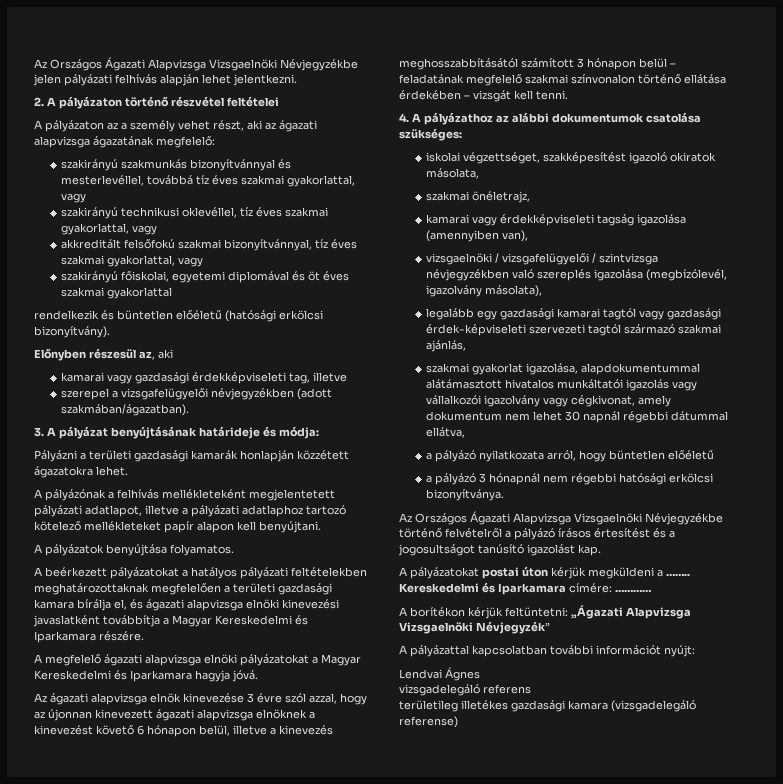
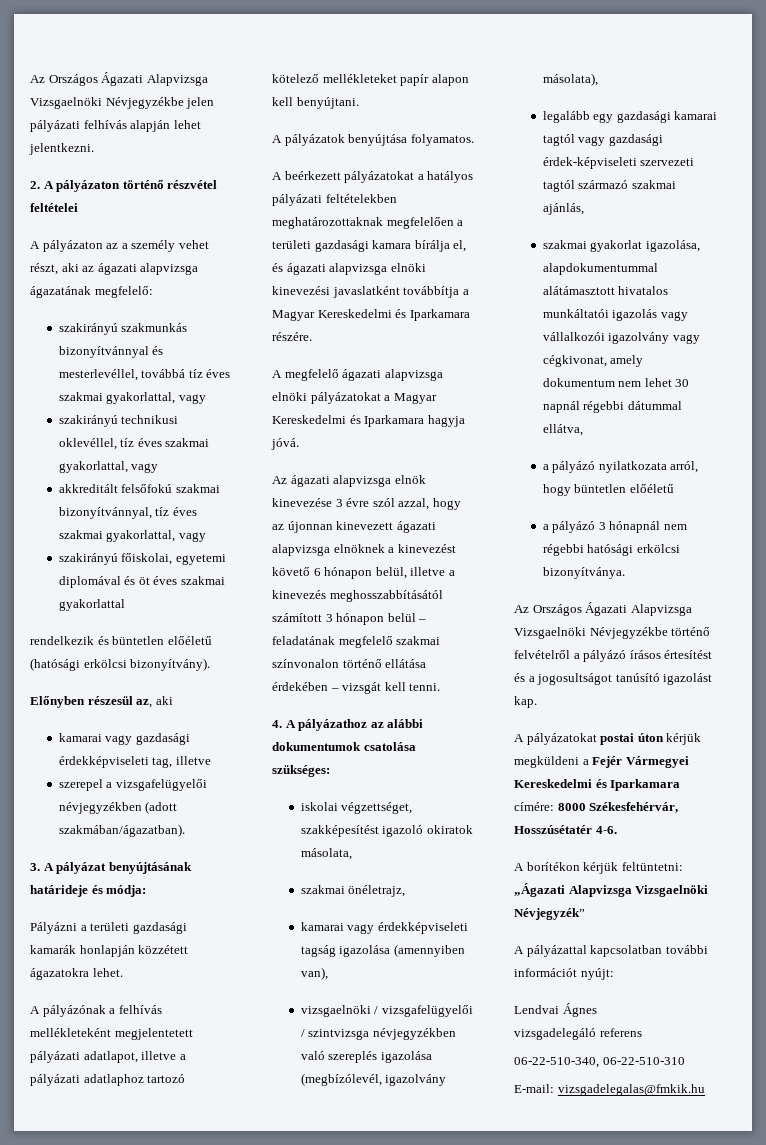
- A pályázatokat postai úton kérjük megküldeni a …….. Kereskedelmi és Iparkamara címére: …………
+ A pályázatokat postai úton kérjük megküldeni a Fejér Vármegyei Kereskedelmi és Iparkamara címére: 8000 Székesfehérvár, Hosszúsétatér 4-6.
- területileg illetékes gazdasági kamara (vizsgadelegáló referense)
+ 06-22-510-340, 06-22-510-310
+ E-mail: vizsgadelegalas@fmkik.hu

